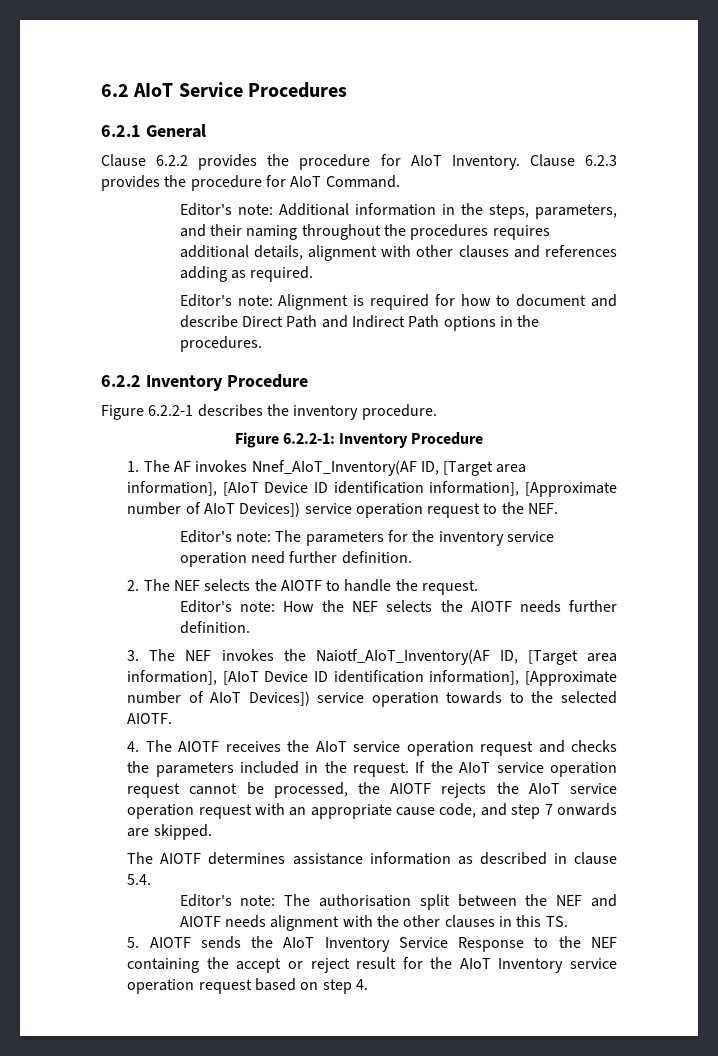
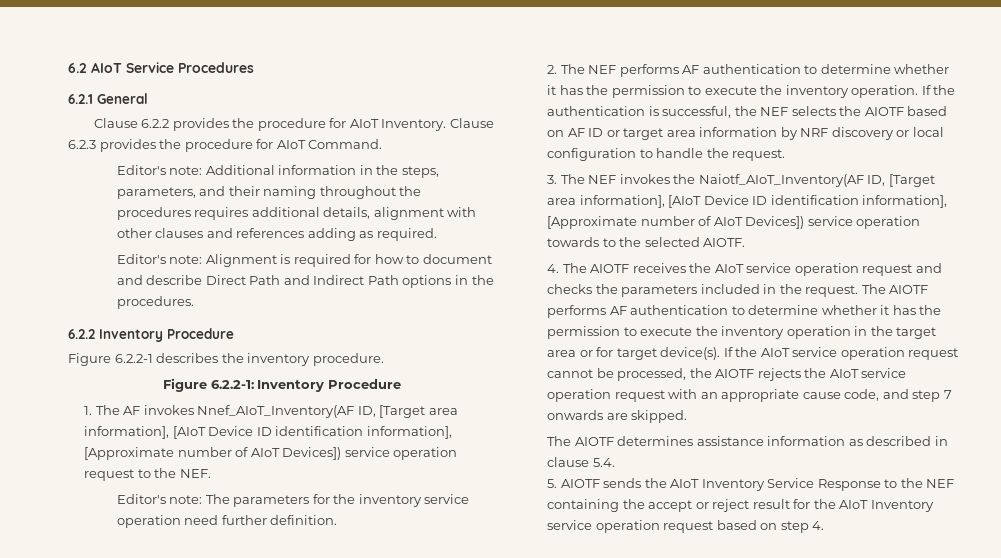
- 2. The NEF selects the AIOTF to handle the request.
- Editor's note: How the NEF selects the AIOTF needs further definition.
+ 2. The NEF performs AF authentication to determine whether it has the permission to execute the inventory operation. If the authentication is successful, the NEF selects the AIOTF based on AF ID or target area information by NRF discovery or local configuration to handle the request.
+ The AIOTF performs AF authentication to determine whether it has the permission to execute the inventory operation in the target area or for target device(s).
- Editor's note: The authorisation split between the NEF and AIOTF needs alignment with the other clauses in this TS.

